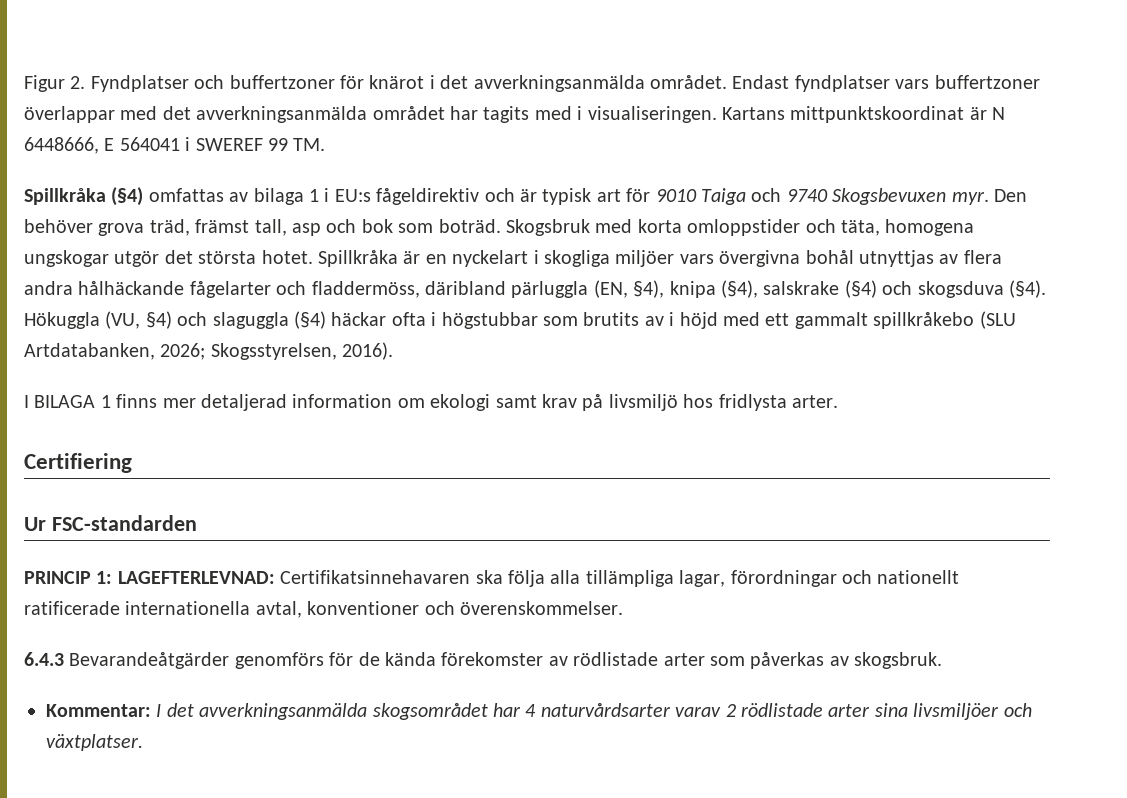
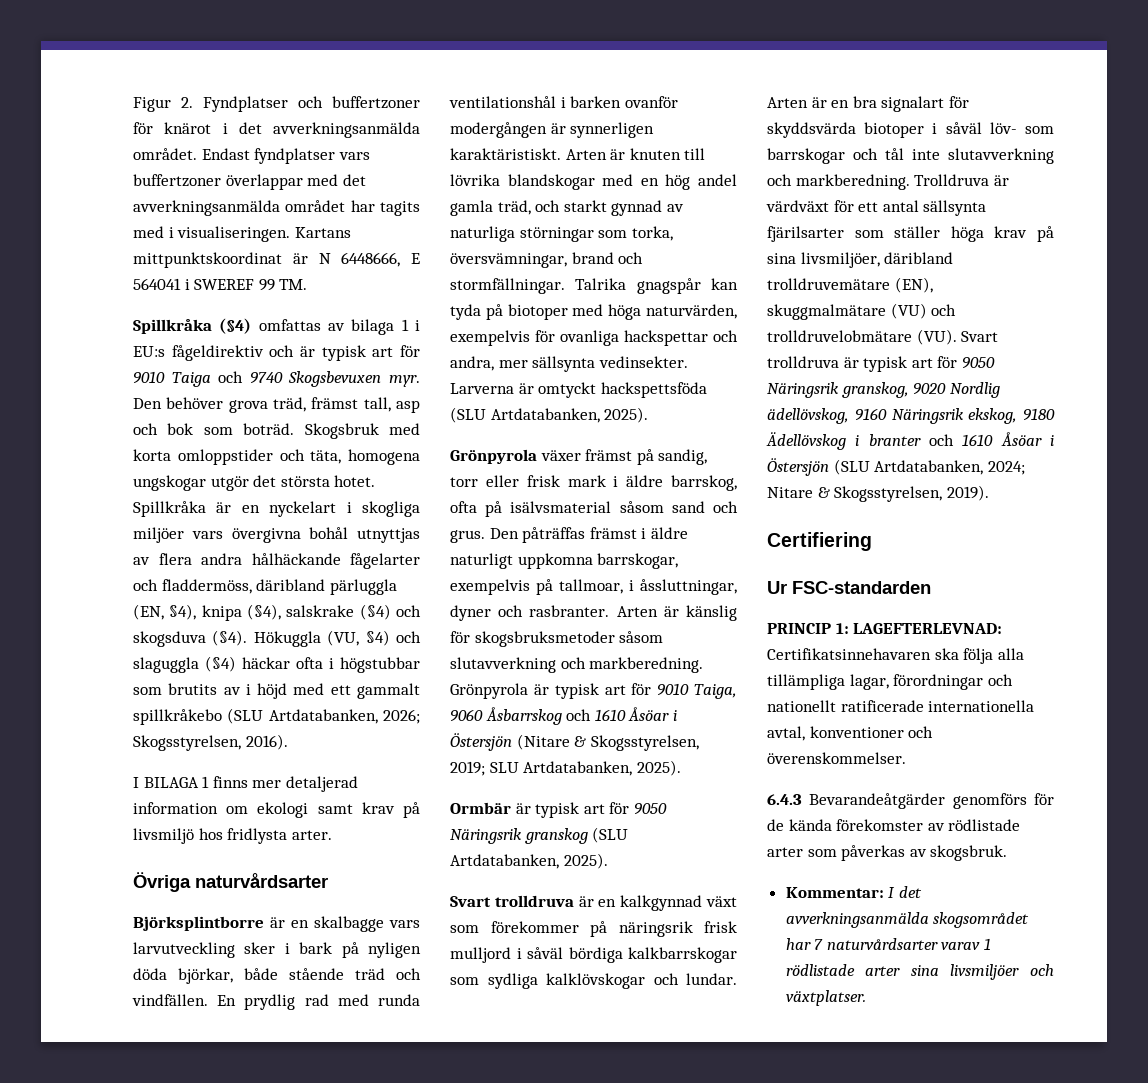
+ Övriga naturvårdsarter
+ Björksplintborre är en skalbagge vars larvutveckling sker i bark på nyligen döda björkar, både stående träd och vindfällen. En prydlig rad med runda ventilationshål i barken ovanför modergången är synnerligen karaktäristiskt. Arten är knuten till lövrika blandskogar med en hög andel gamla träd, och starkt gynnad av naturliga störningar som torka, översvämningar, brand och stormfällningar. Talrika gnagspår kan tyda på biotoper med höga naturvärden, exempelvis för ovanliga hackspettar och andra, mer sällsynta vedinsekter. Larverna är omtyckt hackspettsföda (SLU Artdatabanken, 2025).
+ Grönpyrola växer främst på sandig, torr eller frisk mark i äldre barrskog, ofta på isälvsmaterial såsom sand och grus. Den påträffas främst i äldre naturligt uppkomna barrskogar, exempelvis på tallmoar, i åssluttningar, dyner och rasbranter. Arten är känslig för skogsbruksmetoder såsom slutavverkning och markberedning. Grönpyrola är typisk art för 9010 Taiga, 9060 Åsbarrskog och 1610 Åsöar i Östersjön (Nitare & Skogsstyrelsen, 2019; SLU Artdatabanken, 2025).
+ Ormbär är typisk art för 9050 Näringsrik granskog (SLU Artdatabanken, 2025).
+ Svart trolldruva är en kalkgynnad växt som förekommer på näringsrik frisk mulljord i såväl bördiga kalkbarrskogar som sydliga kalklövskogar och lundar. Arten är en bra signalart för skyddsvärda biotoper i såväl löv- som barrskogar och tål inte slutavverkning och markberedning. Trolldruva är värdväxt för ett antal sällsynta fjärilsarter som ställer höga krav på sina livsmiljöer, däribland trolldruvemätare (EN), skuggmalmätare (VU) och trolldruvelobmätare (VU). Svart trolldruva är typisk art för 9050 Näringsrik granskog, 9020 Nordlig ädellövskog, 9160 Näringsrik ekskog, 9180 Ädellövskog i branter och 1610 Åsöar i Östersjön (SLU Artdatabanken, 2024; Nitare & Skogsstyrelsen, 2019).
- Kommentar: I det avverkningsanmälda skogsområdet har 4 naturvårdsarter varav 2 rödlistade arter sina livsmiljöer och växtplatser.
+ Kommentar: I det avverkningsanmälda skogsområdet har 7 naturvårdsarter varav 1 rödlistade arter sina livsmiljöer och växtplatser.

